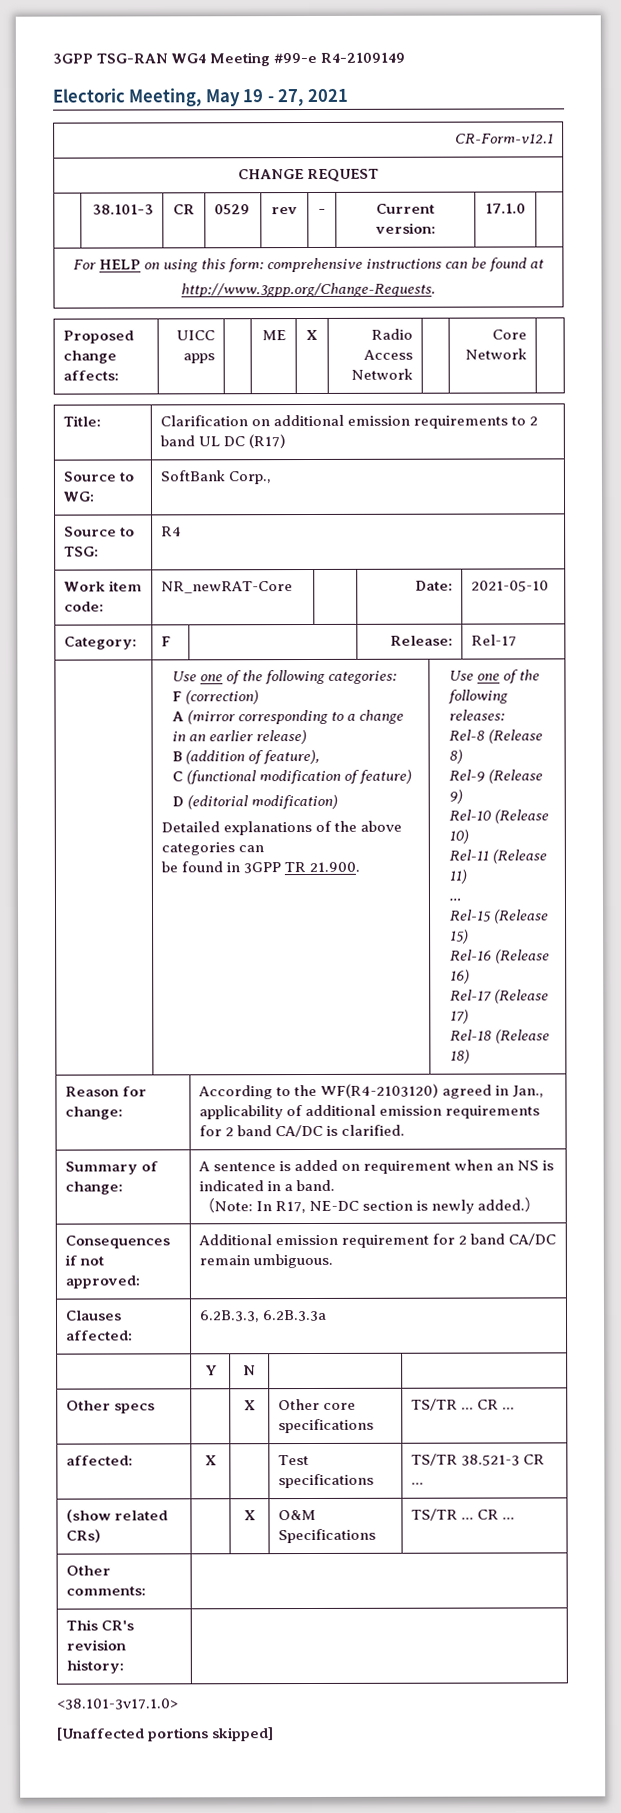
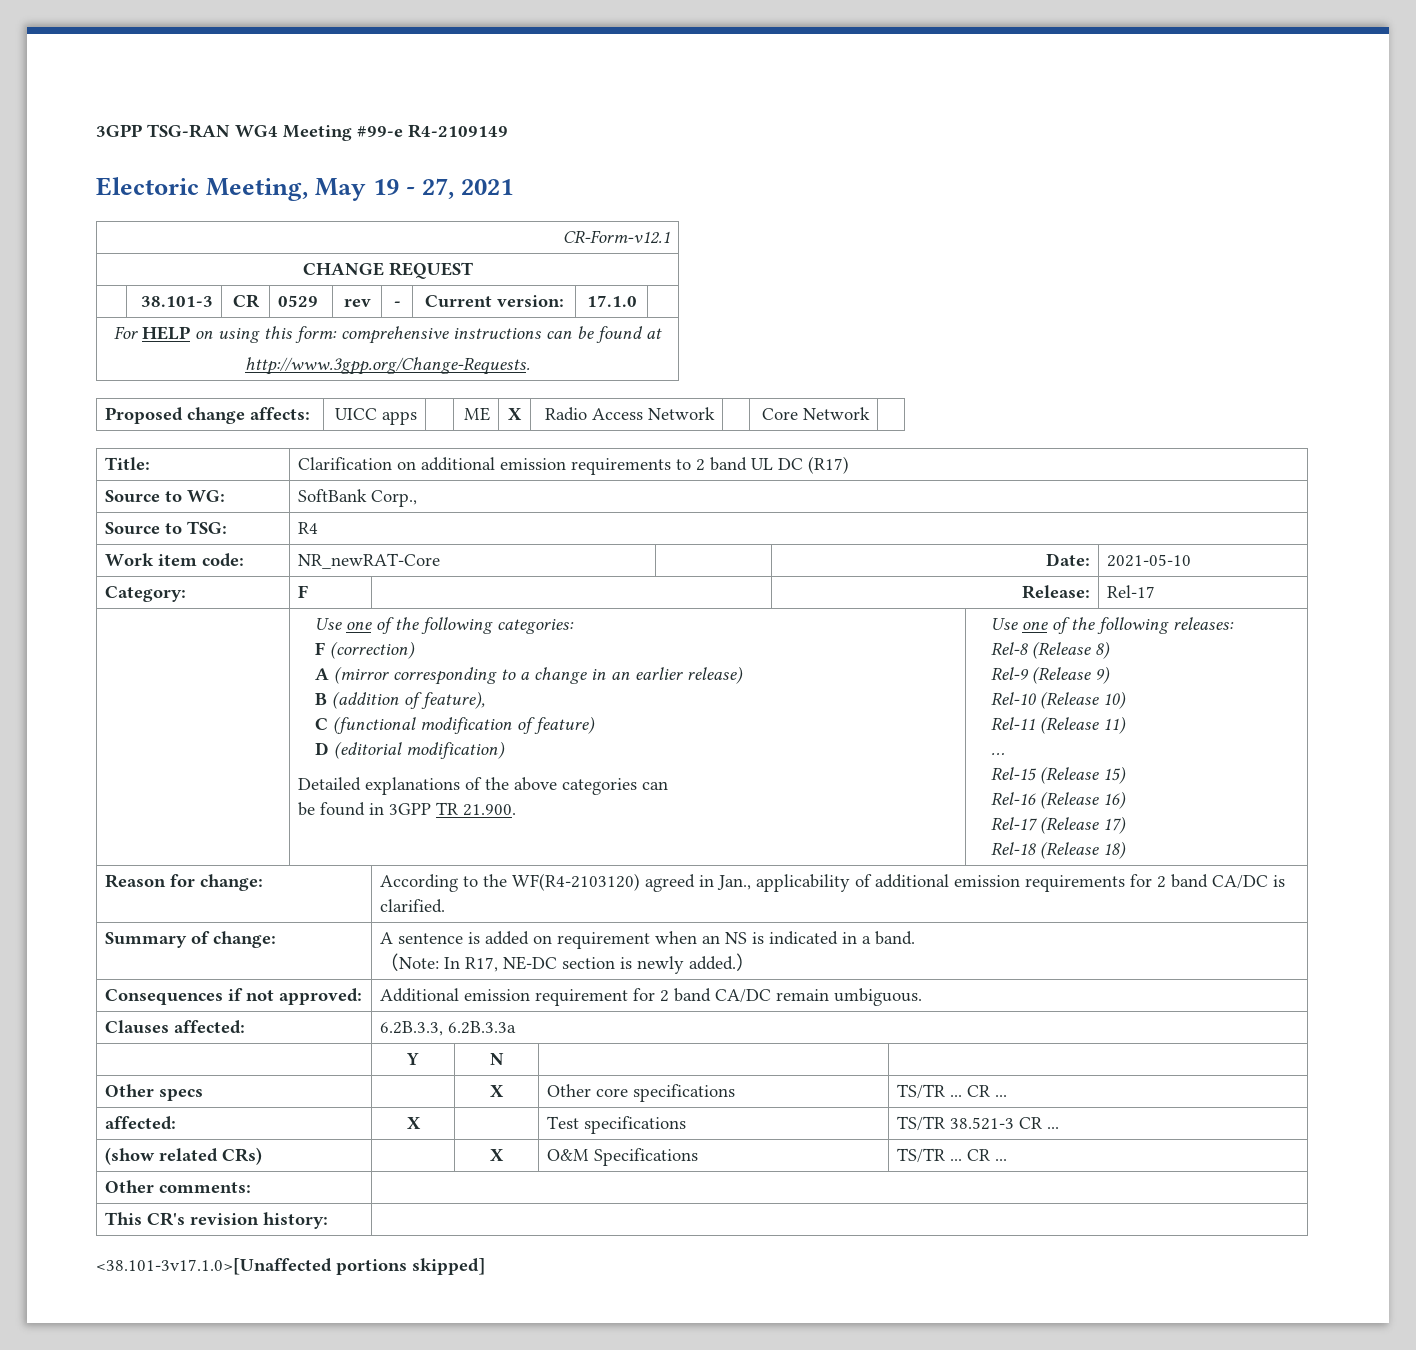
- <38.101-3v17.1.0>
- [Unaffected portions skipped]
+ <38.101-3v17.1.0>[Unaffected portions skipped]

